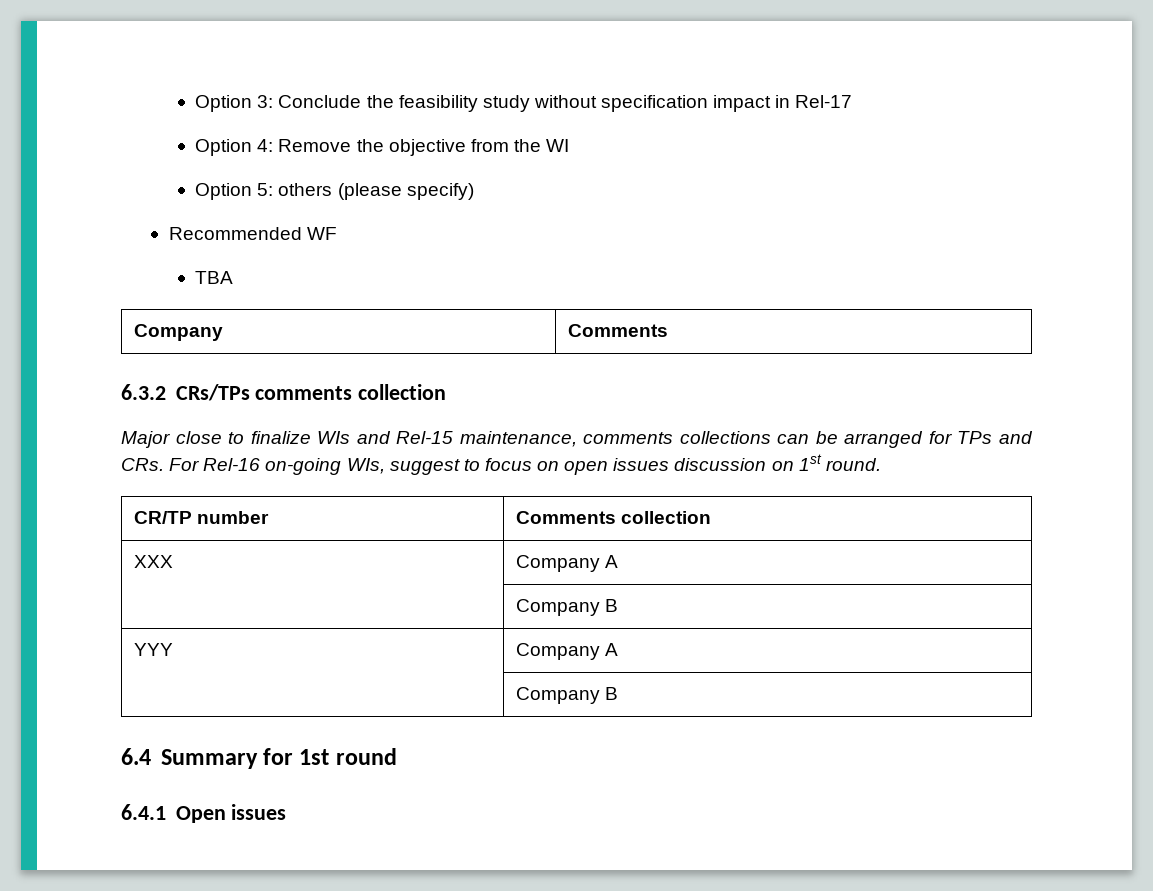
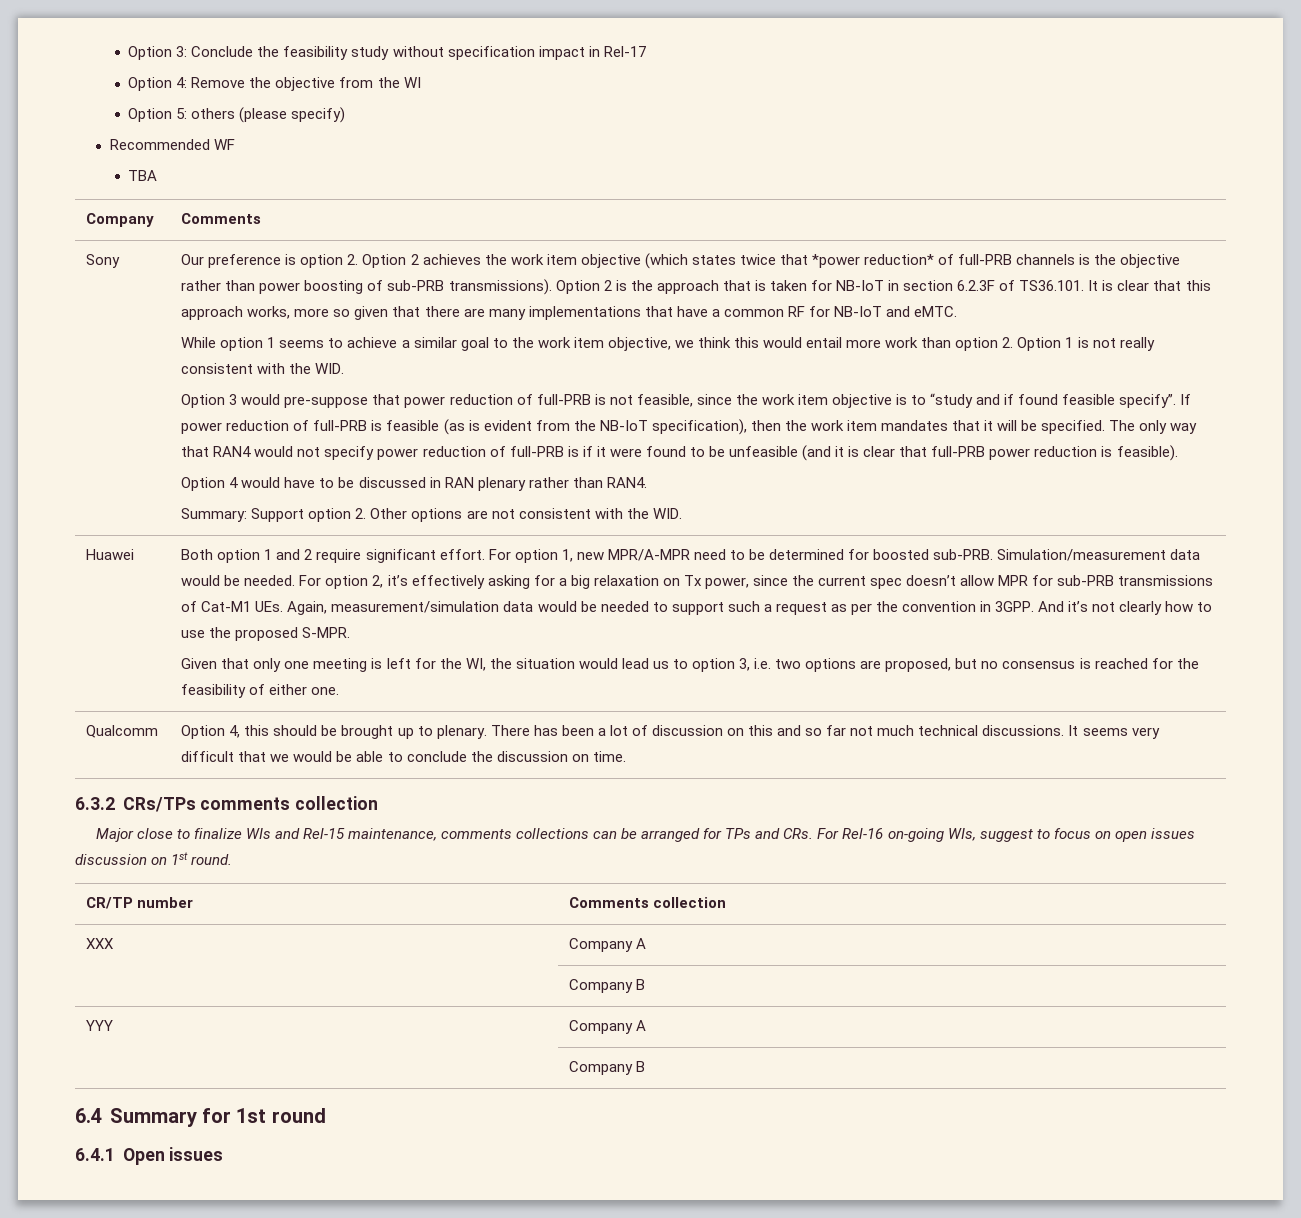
+ Sony | Our preference is option 2. Option 2 achieves the work item objective (which states twice that *power reduction* of full-PRB channels is the objective rather than power boosting of sub-PRB transmissions). Option 2 is the approach that is taken for NB-IoT in section 6.2.3F of TS36.101. It is clear that this approach works, more so given that there are many implementations that have a common RF for NB-IoT and eMTC.
+ While option 1 seems to achieve a similar goal to the work item objective, we think this would entail more work than option 2. Option 1 is not really consistent with the WID.
+ Option 3 would pre-suppose that power reduction of full-PRB is not feasible, since the work item objective is to “study and if found feasible specify”. If power reduction of full-PRB is feasible (as is evident from the NB-IoT specification), then the work item mandates that it will be specified. The only way that RAN4 would not specify power reduction of full-PRB is if it were found to be unfeasible (and it is clear that full-PRB power reduction is feasible).
+ Option 4 would have to be discussed in RAN plenary rather than RAN4.
+ Summary: Support option 2. Other options are not consistent with the WID.
+ Huawei | Both option 1 and 2 require significant effort. For option 1, new MPR/A-MPR need to be determined for boosted sub-PRB. Simulation/measurement data would be needed. For option 2, it’s effectively asking for a big relaxation on Tx power, since the current spec doesn’t allow MPR for sub-PRB transmissions of Cat-M1 UEs. Again, measurement/simulation data would be needed to support such a request as per the convention in 3GPP. And it’s not clearly how to use the proposed S-MPR.
+ Given that only one meeting is left for the WI, the situation would lead us to option 3, i.e. two options are proposed, but no consensus is reached for the feasibility of either one.
+ Qualcomm | Option 4, this should be brought up to plenary. There has been a lot of discussion on this and so far not much technical discussions. It seems very difficult that we would be able to conclude the discussion on time.

